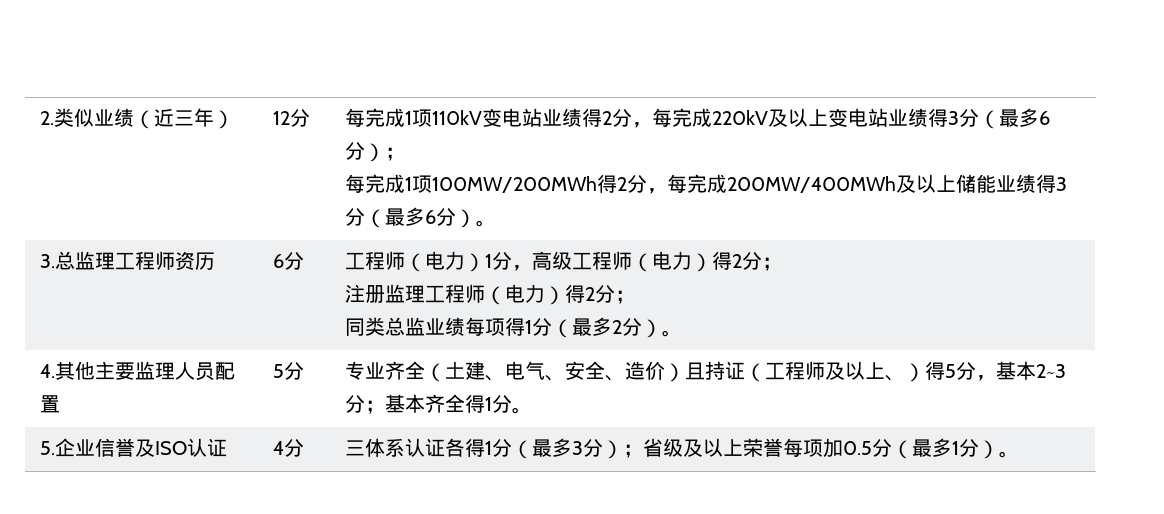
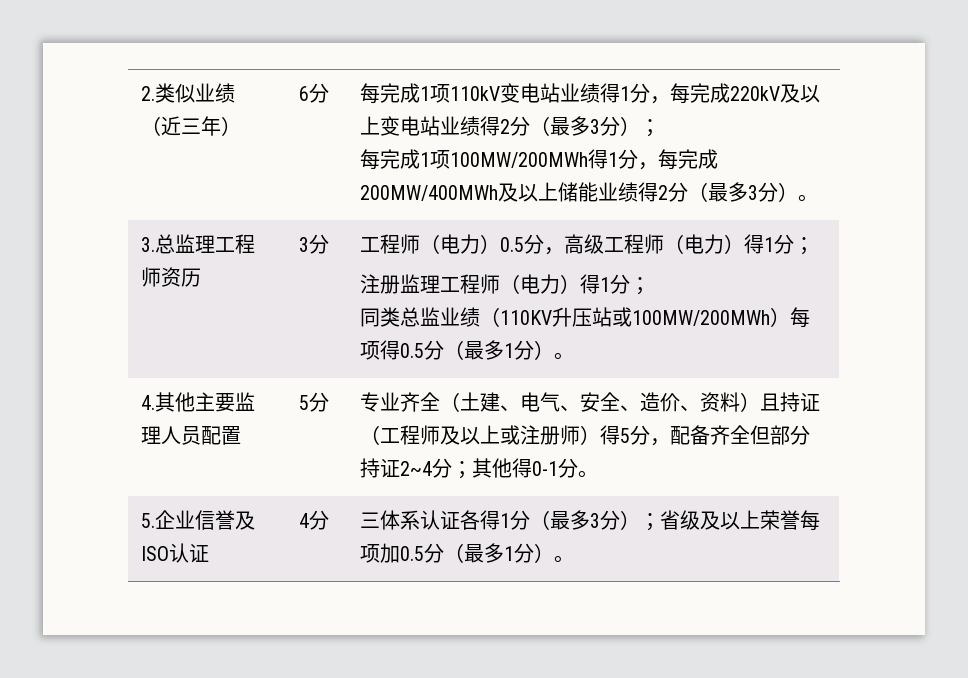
- 12分
+ 6分
- 每完成1项110kV变电站业绩得2分，每完成220kV及以上变电站业绩得3分（最多6分）；
+ 每完成1项110kV变电站业绩得1分，每完成220kV及以上变电站业绩得2分（最多3分）；
- 每完成1项100MW/200MWh得2分，每完成200MW/400MWh及以上储能业绩得3分（最多6分）。
+ 每完成1项100MW/200MWh得1分，每完成200MW/400MWh及以上储能业绩得2分（最多3分）。
- 3.总监理工程师资历 | 6分
+ 3.总监理工程师资历 | 3分
- 工程师（电力）1分，高级工程师（电力）得2分；
+ 工程师（电力）0.5分，高级工程师（电力）得1分；
- 注册监理工程师（电力）得2分；
+ 注册监理工程师（电力）得1分；
- 同类总监业绩每项得1分（最多2分）。
+ 同类总监业绩（110KV升压站或100MW/200MWh）每项得0.5分（最多1分）。
- 4.其他主要监理人员配置 | 5分 | 专业齐全（土建、电气、安全、造价）且持证（工程师及以上、）得5分，基本2~3分；基本齐全得1分。
+ 4.其他主要监理人员配置 | 5分 | 专业齐全（土建、电气、安全、造价、资料）且持证（工程师及以上或注册师）得5分，配备齐全但部分持证2~4分；其他得0-1分。

